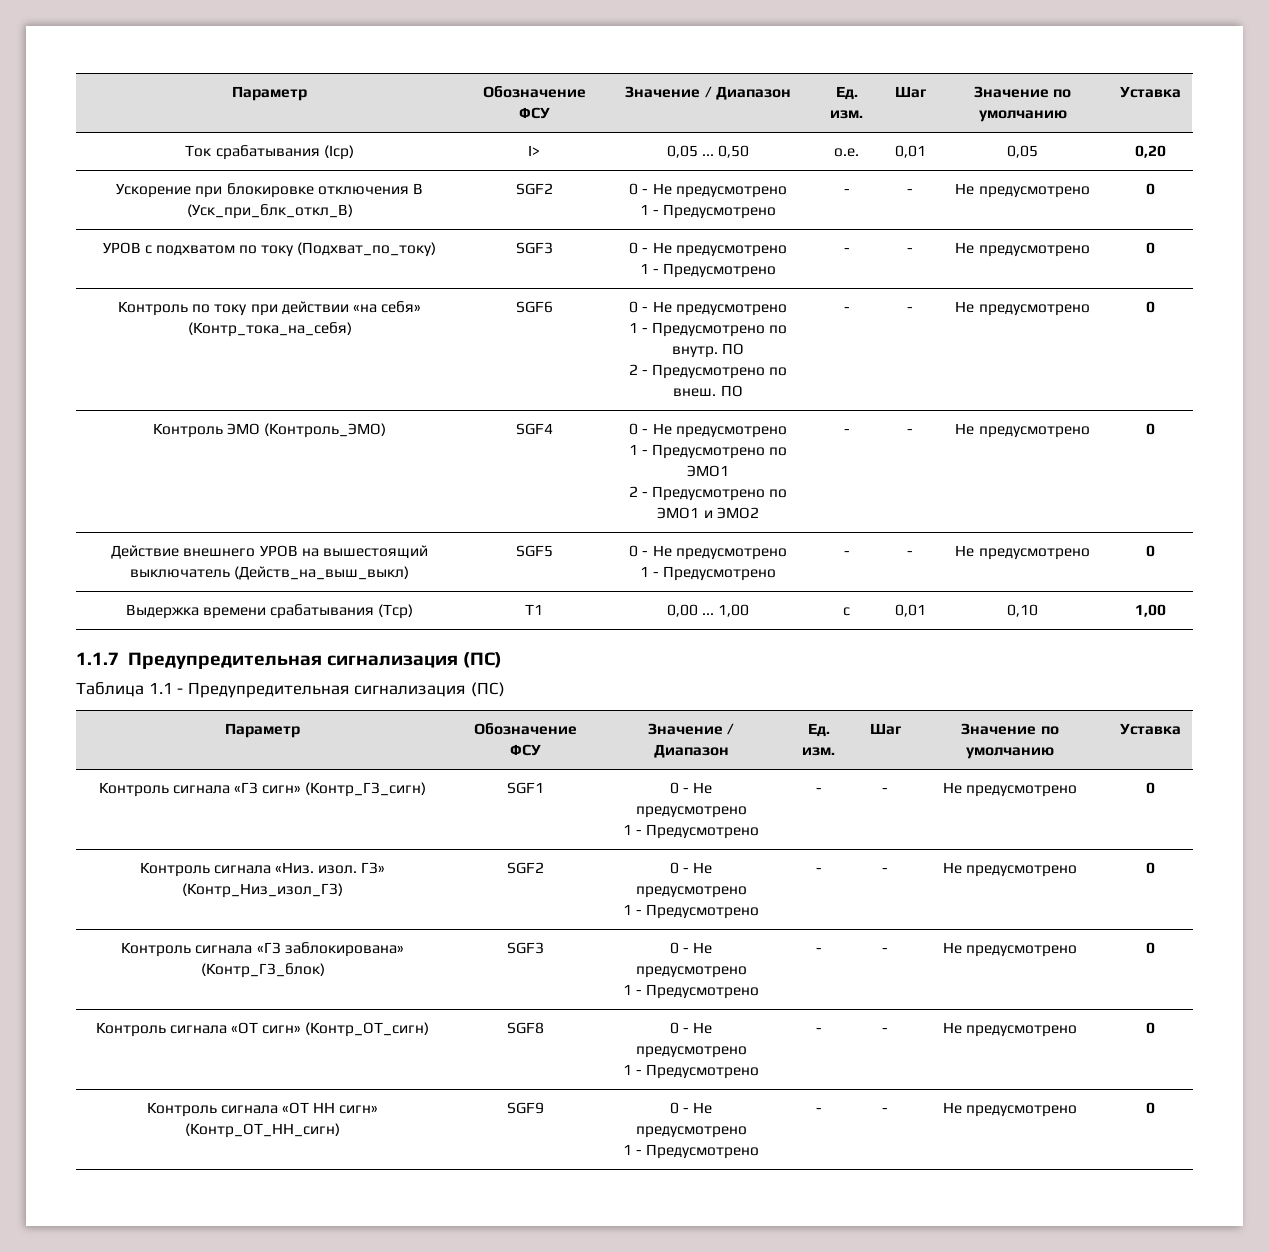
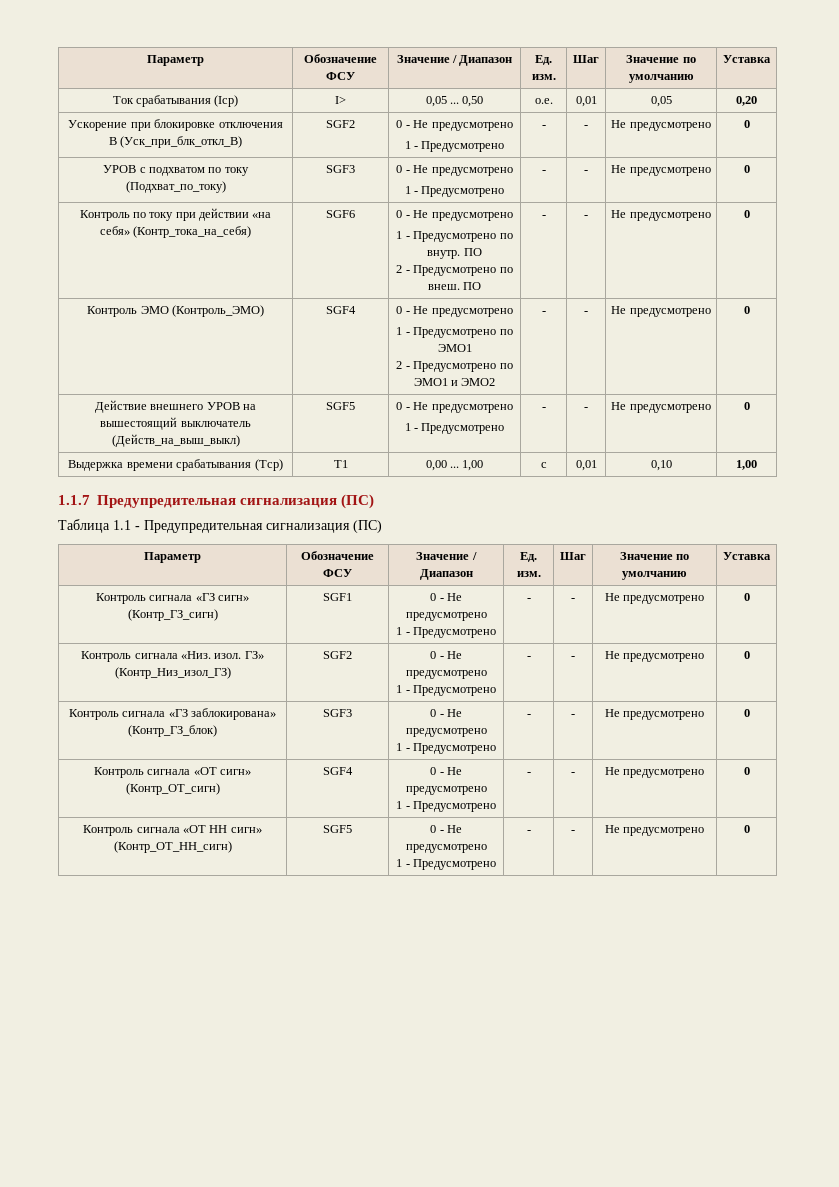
- Контроль сигнала «ОТ сигн» (Контр_ОТ_сигн) | SGF8 | 0 - Не предусмотрено
+ Контроль сигнала «ОТ сигн» (Контр_ОТ_сигн) | SGF4 | 0 - Не предусмотрено
- Контроль сигнала «ОТ НН сигн» (Контр_ОТ_НН_сигн) | SGF9 | 0 - Не предусмотрено
+ Контроль сигнала «ОТ НН сигн» (Контр_ОТ_НН_сигн) | SGF5 | 0 - Не предусмотрено

